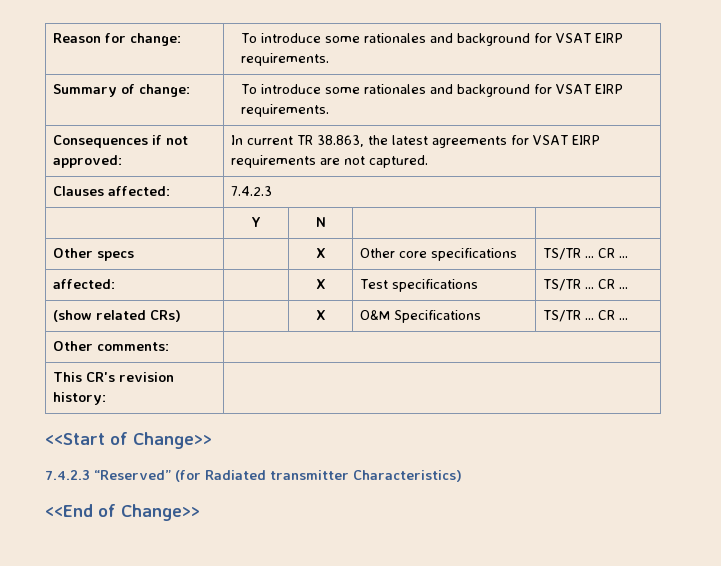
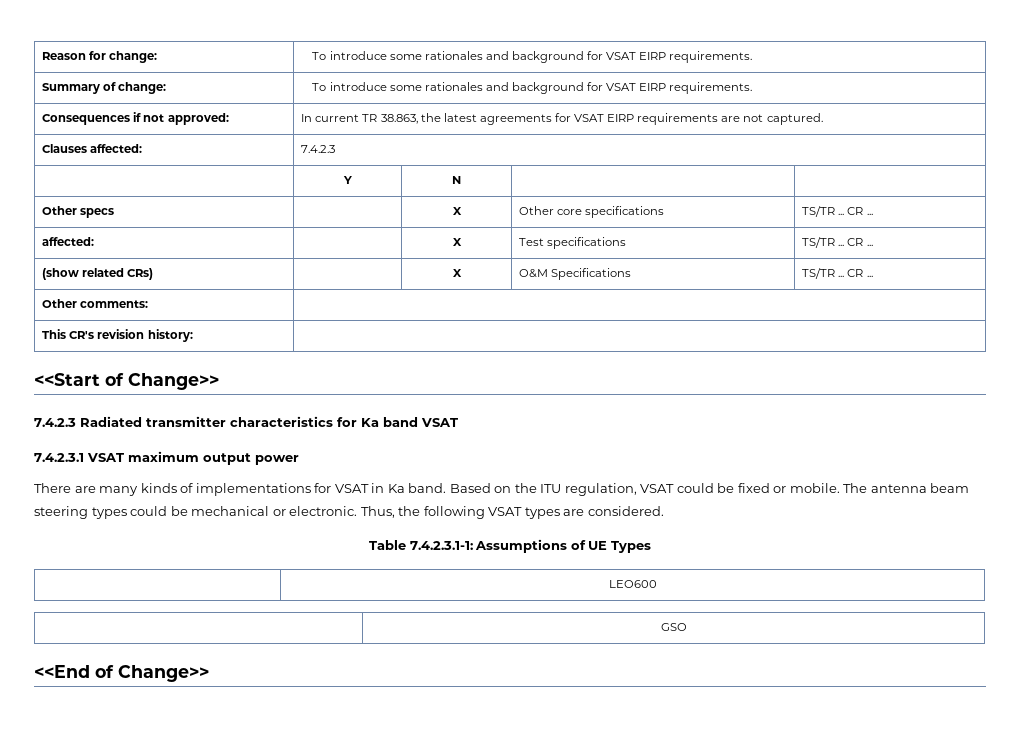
- 7.4.2.3 “Reserved” (for Radiated transmitter Characteristics)
+ 7.4.2.3 Radiated transmitter characteristics for Ka band VSAT
+ 7.4.2.3.1 VSAT maximum output power
+ There are many kinds of implementations for VSAT in Ka band. Based on the ITU regulation, VSAT could be fixed or mobile. The antenna beam steering types could be mechanical or electronic. Thus, the following VSAT types are considered.
+ Table 7.4.2.3.1-1: Assumptions of UE Types
+ | LEO600
+ | GSO

